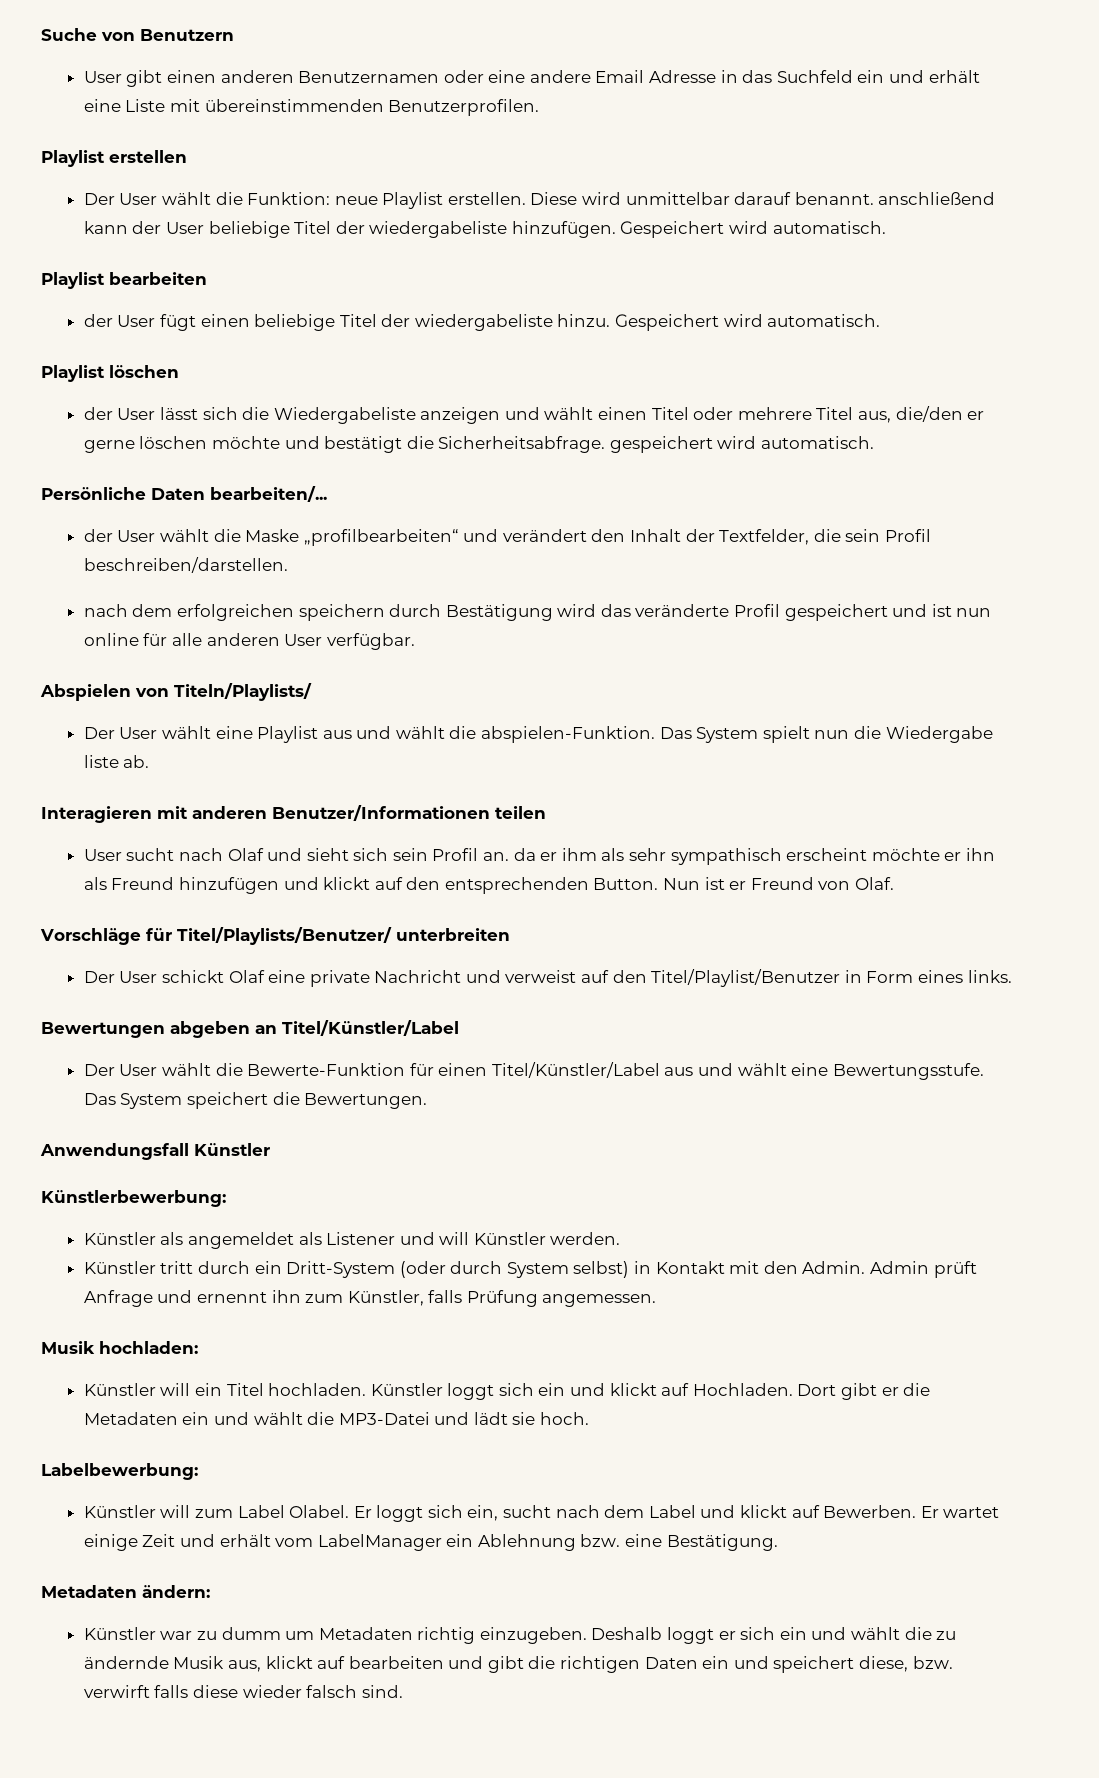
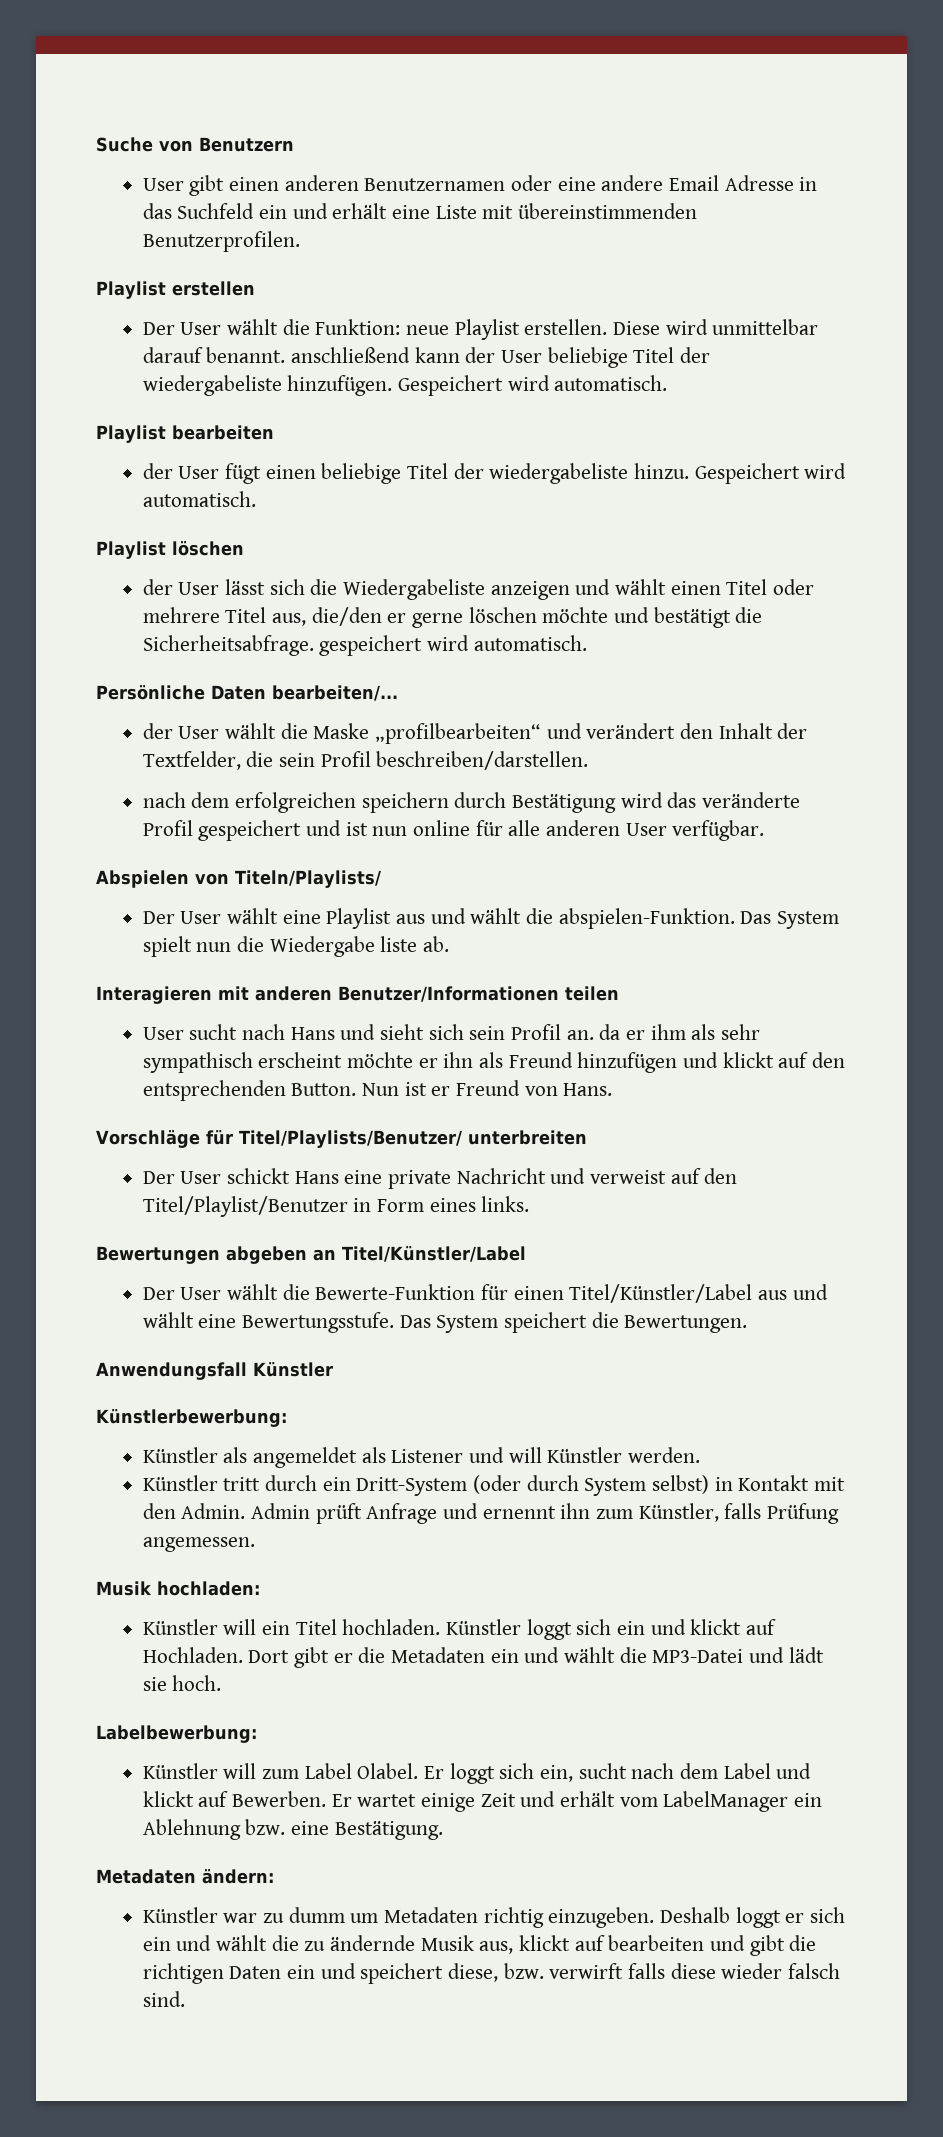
- User sucht nach Olaf und sieht sich sein Profil an. da er ihm als sehr sympathisch erscheint möchte er ihn als Freund hinzufügen und klickt auf den entsprechenden Button.
+ User sucht nach Hans und sieht sich sein Profil an. da er ihm als sehr sympathisch erscheint möchte er ihn als Freund hinzufügen und klickt auf den entsprechenden Button.
- Nun ist er Freund von Olaf.
+ Nun ist er Freund von Hans.
- Der User schickt Olaf eine private Nachricht und verweist auf den Titel/Playlist/Benutzer in Form eines links.
+ Der User schickt Hans eine private Nachricht und verweist auf den Titel/Playlist/Benutzer in Form eines links.

